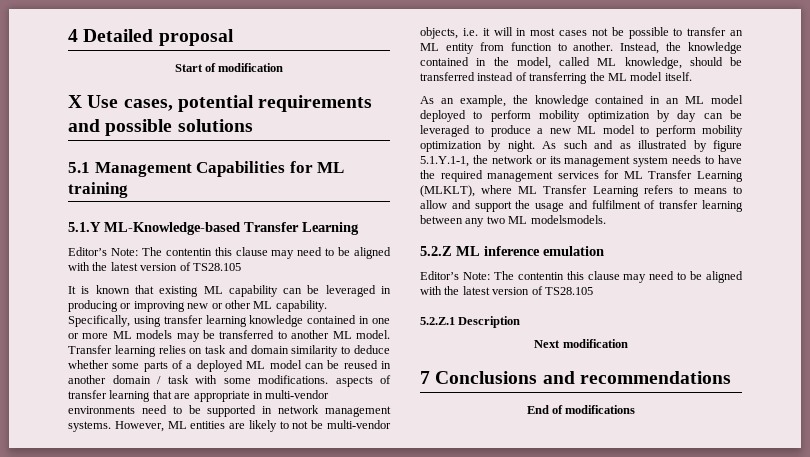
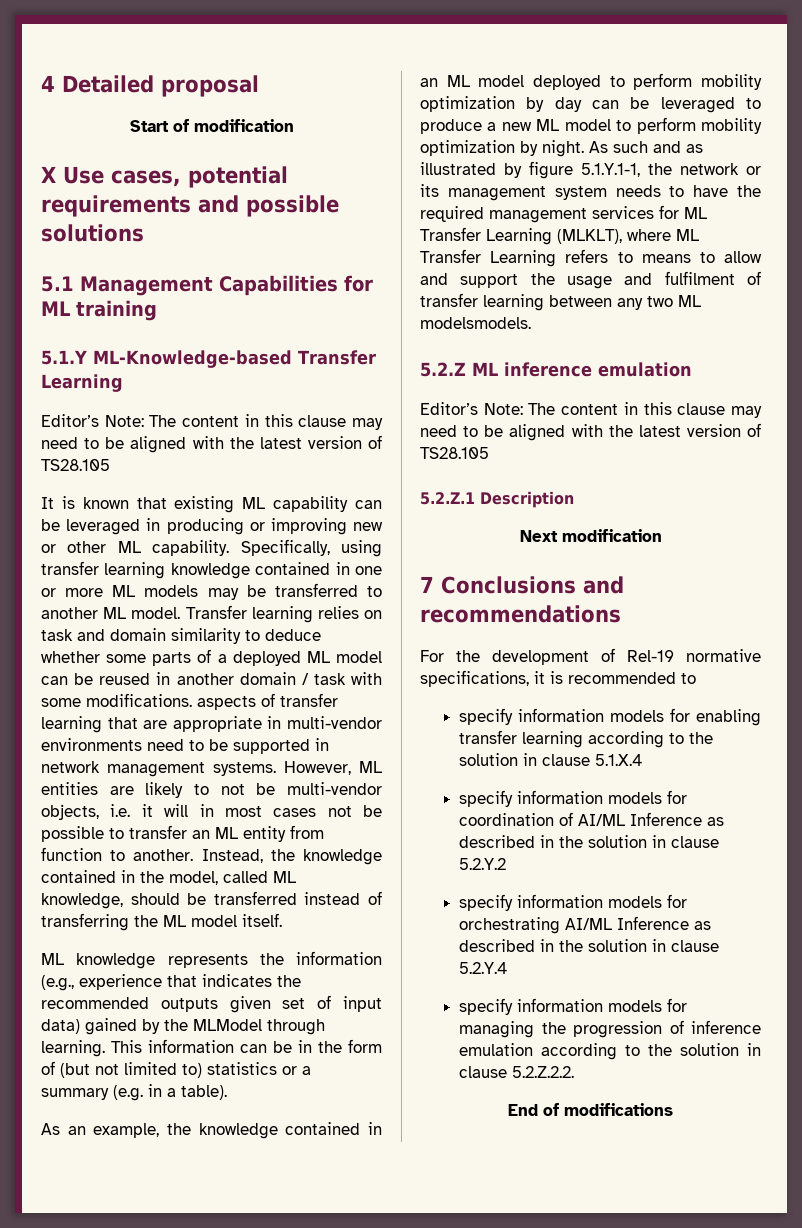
  5.1.Y ML-Knowledge-based Transfer Learning
- Editor’s Note: The contentin this clause may need to be aligned with the latest version of TS28.105
+ Editor’s Note: The content in this clause may need to be aligned with the latest version of TS28.105
+ ML knowledge represents the information (e.g., experience that indicates the recommended outputs given set of input data) gained by the MLModel through learning. This information can be in the form of (but not limited to) statistics or a summary (e.g. in a table).
  5.2.Z ML inference emulation
- Editor’s Note: The contentin this clause may need to be aligned with the latest version of TS28.105
+ Editor’s Note: The content in this clause may need to be aligned with the latest version of TS28.105
+ For the development of Rel-19 normative specifications, it is recommended to
+ specify information models for enabling transfer learning according to the solution in clause 5.1.X.4
+ specify information models for coordination of AI/ML Inference as described in the solution in clause 5.2.Y.2
+ specify information models for orchestrating AI/ML Inference as described in the solution in clause 5.2.Y.4
+ specify information models for managing the progression of inference emulation according to the solution in clause 5.2.Z.2.2.

